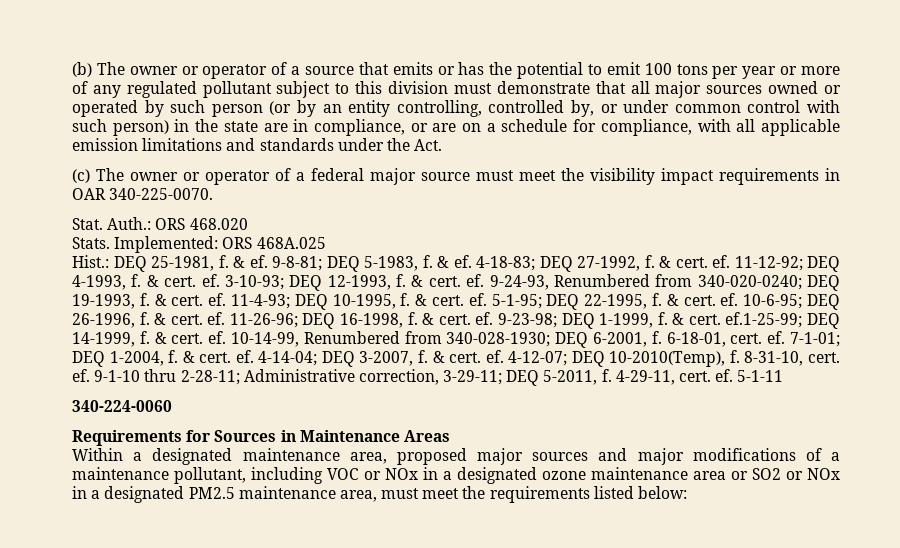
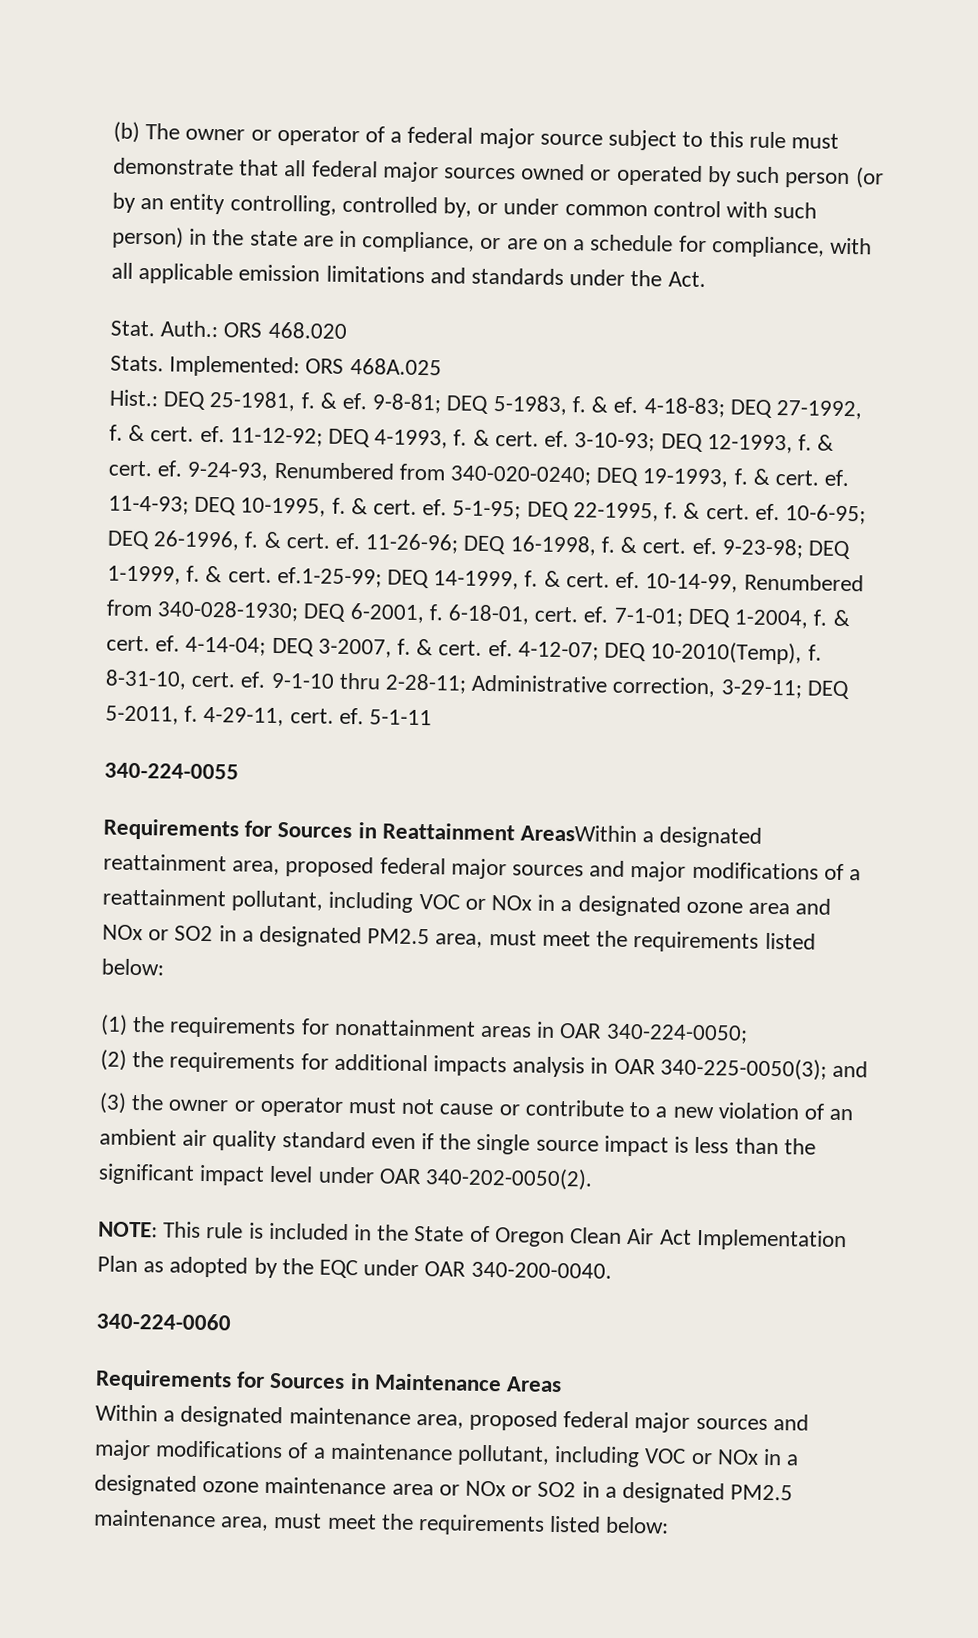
- (b) The owner or operator of a source that emits or has the potential to emit 100 tons per year or more of any regulated pollutant subject to this division must demonstrate that all major sources owned or operated by such person (or by an entity controlling, controlled by, or under common control with such person) in the state are in compliance, or are on a schedule for compliance, with all applicable emission limitations and standards under the Act.
+ (b) The owner or operator of a federal major source subject to this rule must demonstrate that all federal major sources owned or operated by such person (or by an entity controlling, controlled by, or under common control with such person) in the state are in compliance, or are on a schedule for compliance, with all applicable emission limitations and standards under the Act.
- (c) The owner or operator of a federal major source must meet the visibility impact requirements in OAR 340-225-0070.
+ 340-224-0055
+ Requirements for Sources in Reattainment AreasWithin a designated reattainment area, proposed federal major sources and major modifications of a reattainment pollutant, including VOC or NOx in a designated ozone area and NOx or SO2 in a designated PM2.5 area, must meet the requirements listed below:
+ (1) the requirements for nonattainment areas in OAR 340-224-0050;
+ (2) the requirements for additional impacts analysis in OAR 340-225-0050(3); and
+ (3) the owner or operator must not cause or contribute to a new violation of an ambient air quality standard even if the single source impact is less than the significant impact level under OAR 340-202-0050(2).
+ NOTE: This rule is included in the State of Oregon Clean Air Act Implementation Plan as adopted by the EQC under OAR 340-200-0040.
- Within a designated maintenance area, proposed major sources and major modifications of a maintenance pollutant, including VOC or NOx in a designated ozone maintenance area or SO2 or NOx in a designated PM2.5 maintenance area, must meet the requirements listed below:
+ Within a designated maintenance area, proposed federal major sources and major modifications of a maintenance pollutant, including VOC or NOx in a designated ozone maintenance area or NOx or SO2 in a designated PM2.5 maintenance area, must meet the requirements listed below:

